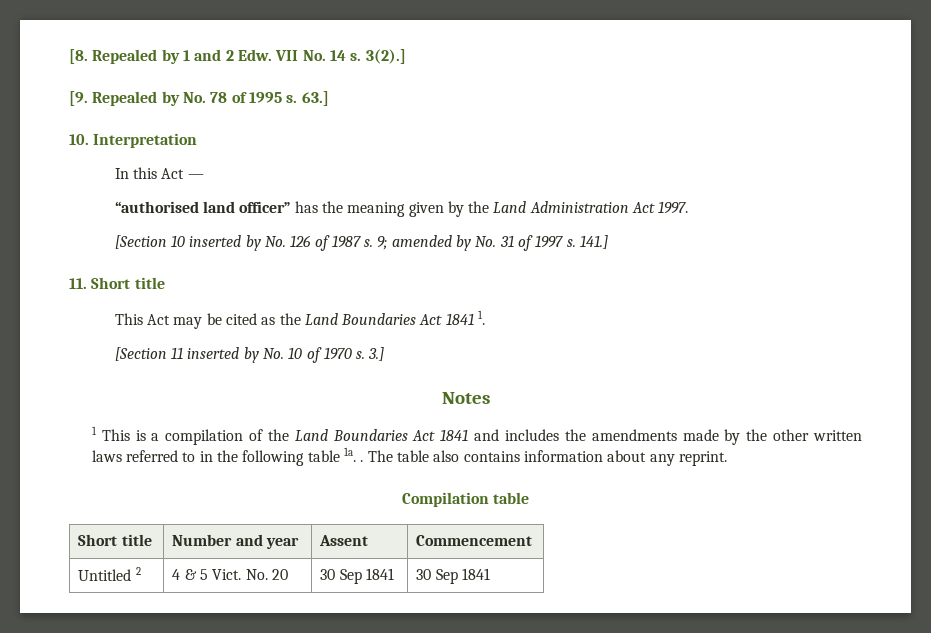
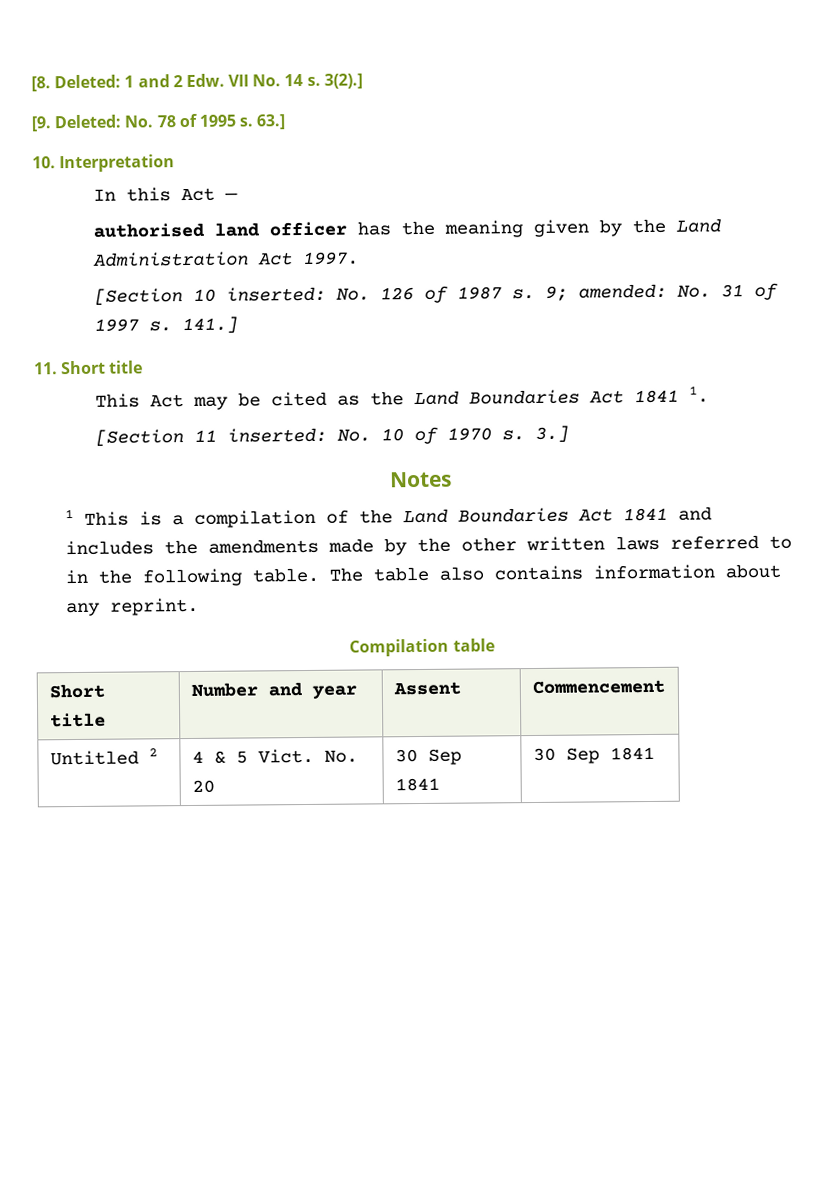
- [8. Repealed by 1 and 2 Edw. VII No. 14 s.
+ [8. Deleted: 1 and 2 Edw. VII No. 14 s.
- [9. Repealed by No. 78 of 1995 s.
+ [9. Deleted: No. 78 of 1995 s.
- “authorised land officer” has the meaning given by the Land Administration Act 1997.
+ authorised land officer has the meaning given by the Land Administration Act 1997.
- [Section 10 inserted by No. 126 of 1987 s.
+ [Section 10 inserted: No. 126 of 1987 s.
- 9; amended by No. 31 of 1997 s.
+ 9; amended: No. 31 of 1997 s.
- [Section 11 inserted by No. 10 of 1970 s.
+ [Section 11 inserted: No. 10 of 1970 s.
- 1 This is a compilation of the Land Boundaries Act 1841 and includes the amendments made by the other written laws referred to in the following table 1a. .
+ 1 This is a compilation of the Land Boundaries Act 1841 and includes the amendments made by the other written laws referred to in the following table.

